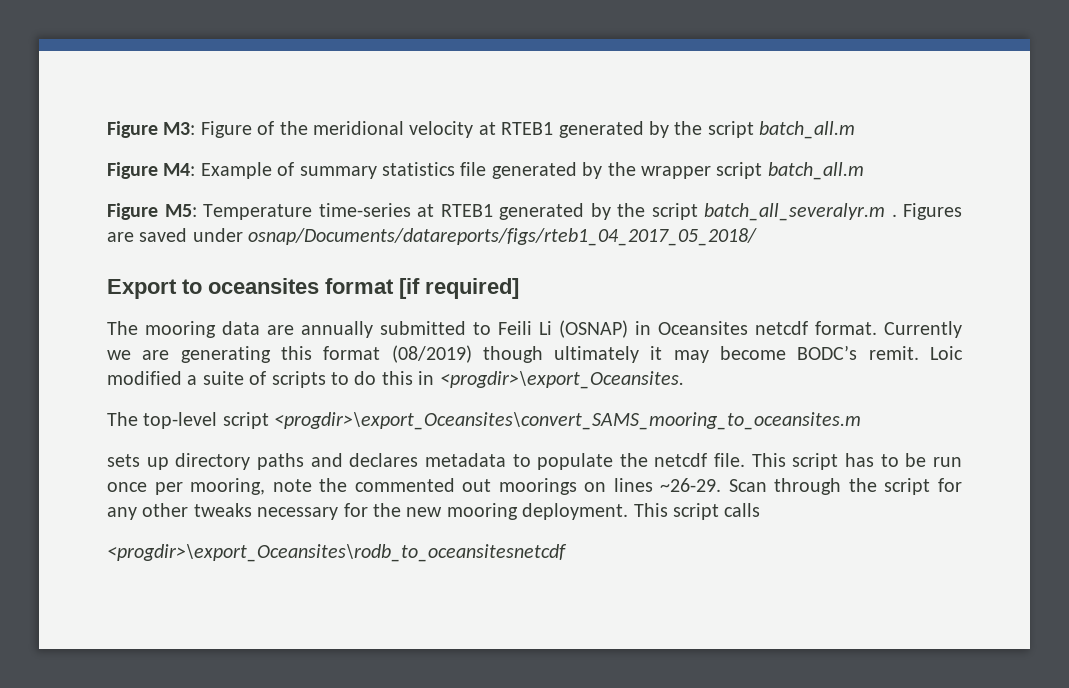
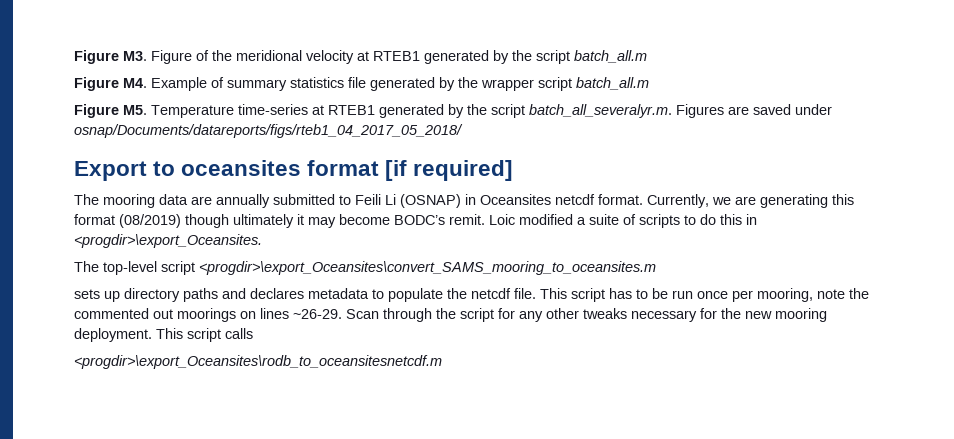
- Figure M3: Figure of the meridional velocity at RTEB1 generated by the script batch_all.m
+ Figure M3. Figure of the meridional velocity at RTEB1 generated by the script batch_all.m
- Figure M4: Example of summary statistics file generated by the wrapper script batch_all.m
+ Figure M4. Example of summary statistics file generated by the wrapper script batch_all.m
- Figure M5: Temperature time-series at RTEB1 generated by the script batch_all_severalyr.m . Figures are saved under osnap/Documents/datareports/figs/rteb1_04_2017_05_2018/
+ Figure M5. Temperature time-series at RTEB1 generated by the script batch_all_severalyr.m. Figures are saved under osnap/Documents/datareports/figs/rteb1_04_2017_05_2018/
- Currently we are generating this format (08/2019) though ultimately it may become BODC’s remit.
+ Currently, we are generating this format (08/2019) though ultimately it may become BODC’s remit.
- <progdir>\export_Oceansites\rodb_to_oceansitesnetcdf
+ <progdir>\export_Oceansites\rodb_to_oceansitesnetcdf.m

